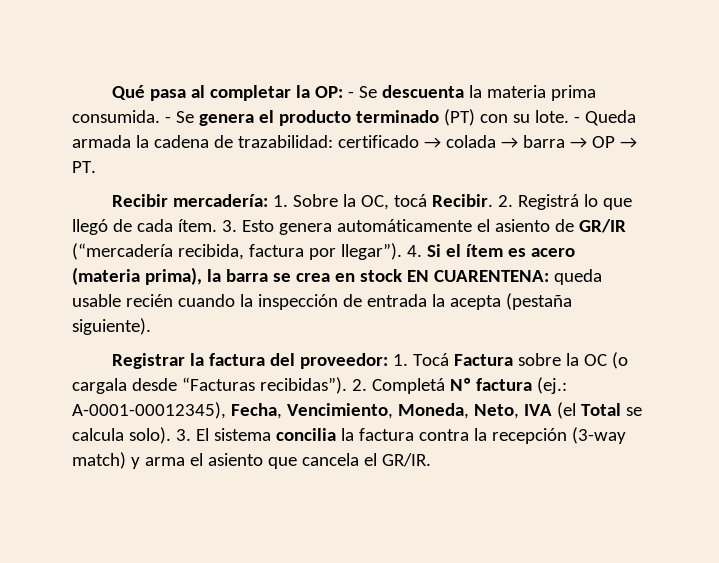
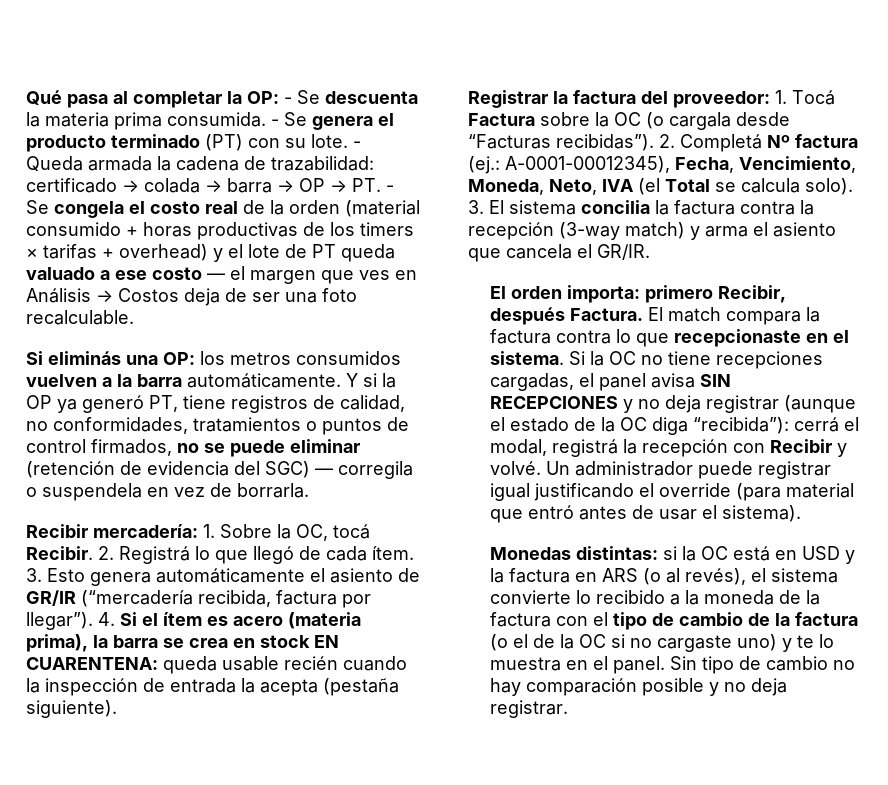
- - Queda armada la cadena de trazabilidad: certificado → colada → barra → OP → PT.
+ - Queda armada la cadena de trazabilidad: certificado → colada → barra → OP → PT. - Se congela el costo real de la orden (material consumido + horas productivas de los timers × tarifas + overhead) y el lote de PT queda valuado a ese costo — el margen que ves en Análisis → Costos deja de ser una foto recalculable.
+ Si eliminás una OP: los metros consumidos vuelven a la barra automáticamente. Y si la OP ya generó PT, tiene registros de calidad, no conformidades, tratamientos o puntos de control firmados, no se puede eliminar (retención de evidencia del SGC) — corregila o suspendela en vez de borrarla.
+ El orden importa: primero Recibir, después Factura. El match compara la factura contra lo que recepcionaste en el sistema. Si la OC no tiene recepciones cargadas, el panel avisa SIN RECEPCIONES y no deja registrar (aunque el estado de la OC diga “recibida”): cerrá el modal, registrá la recepción con Recibir y volvé. Un administrador puede registrar igual justificando el override (para material que entró antes de usar el sistema).
+ Monedas distintas: si la OC está en USD y la factura en ARS (o al revés), el sistema convierte lo recibido a la moneda de la factura con el tipo de cambio de la factura (o el de la OC si no cargaste uno) y te lo muestra en el panel. Sin tipo de cambio no hay comparación posible y no deja registrar.

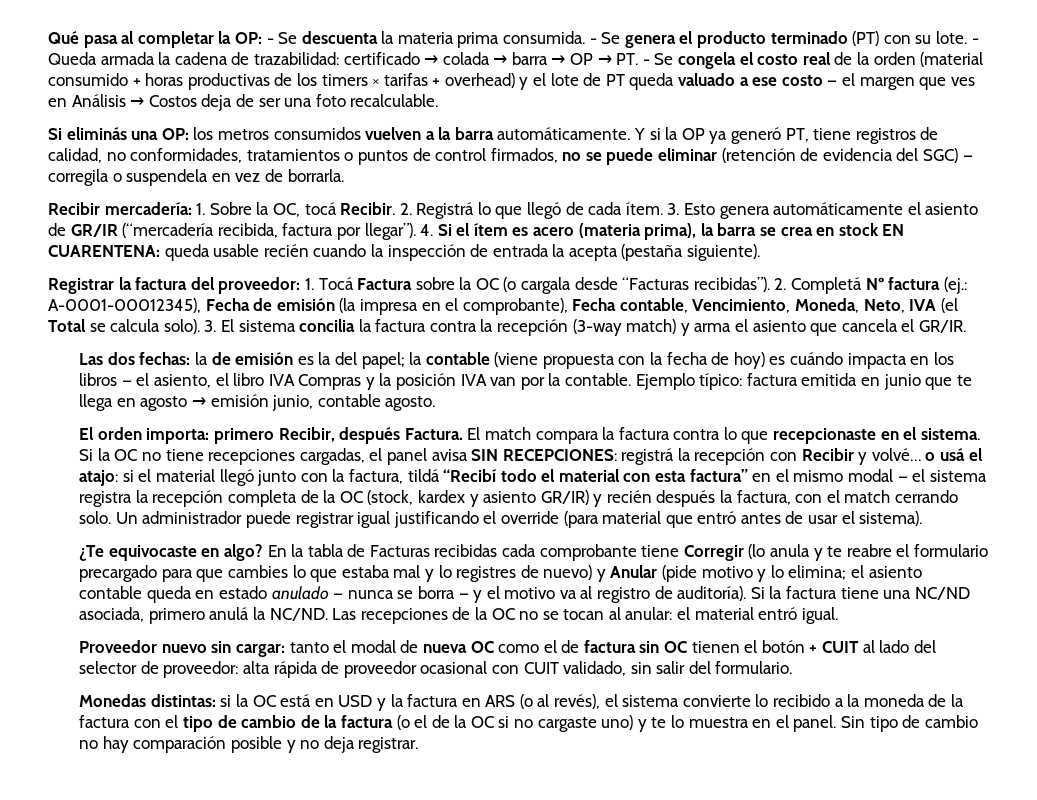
- 2. Completá Nº factura (ej.: A-0001-00012345), Fecha, Vencimiento, Moneda, Neto, IVA (el Total se calcula solo).
+ 2. Completá Nº factura (ej.: A-0001-00012345), Fecha de emisión (la impresa en el comprobante), Fecha contable, Vencimiento, Moneda, Neto, IVA (el Total se calcula solo).
+ Las dos fechas: la de emisión es la del papel; la contable (viene propuesta con la fecha de hoy) es cuándo impacta en los libros — el asiento, el libro IVA Compras y la posición IVA van por la contable. Ejemplo típico: factura emitida en junio que te llega en agosto → emisión junio, contable agosto.
- Si la OC no tiene recepciones cargadas, el panel avisa SIN RECEPCIONES y no deja registrar (aunque el estado de la OC diga “recibida”): cerrá el modal, registrá la recepción con Recibir y volvé.
+ Si la OC no tiene recepciones cargadas, el panel avisa SIN RECEPCIONES: registrá la recepción con Recibir y volvé… o usá el atajo: si el material llegó junto con la factura, tildá “Recibí todo el material con esta factura” en el mismo modal — el sistema registra la recepción completa de la OC (stock, kardex y asiento GR/IR) y recién después la factura, con el match cerrando solo.
+ ¿Te equivocaste en algo? En la tabla de Facturas recibidas cada comprobante tiene Corregir (lo anula y te reabre el formulario precargado para que cambies lo que estaba mal y lo registres de nuevo) y Anular (pide motivo y lo elimina; el asiento contable queda en estado anulado — nunca se borra — y el motivo va al registro de auditoría). Si la factura tiene una NC/ND asociada, primero anulá la NC/ND. Las recepciones de la OC no se tocan al anular: el material entró igual.
+ Proveedor nuevo sin cargar: tanto el modal de nueva OC como el de factura sin OC tienen el botón + CUIT al lado del selector de proveedor: alta rápida de proveedor ocasional con CUIT validado, sin salir del formulario.

